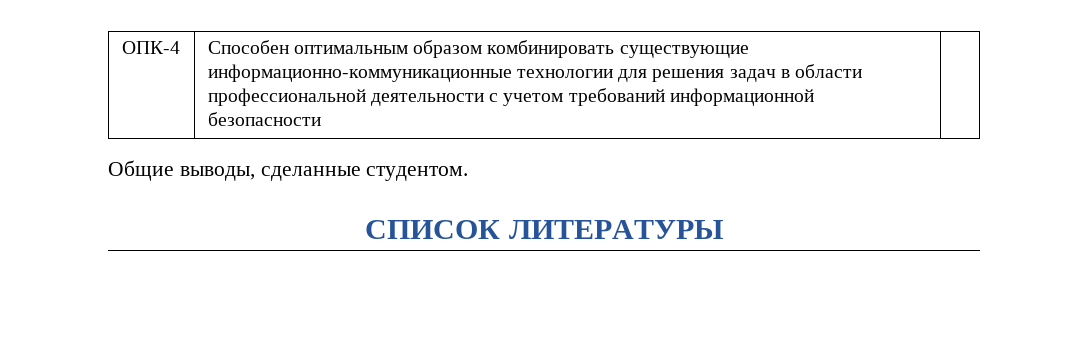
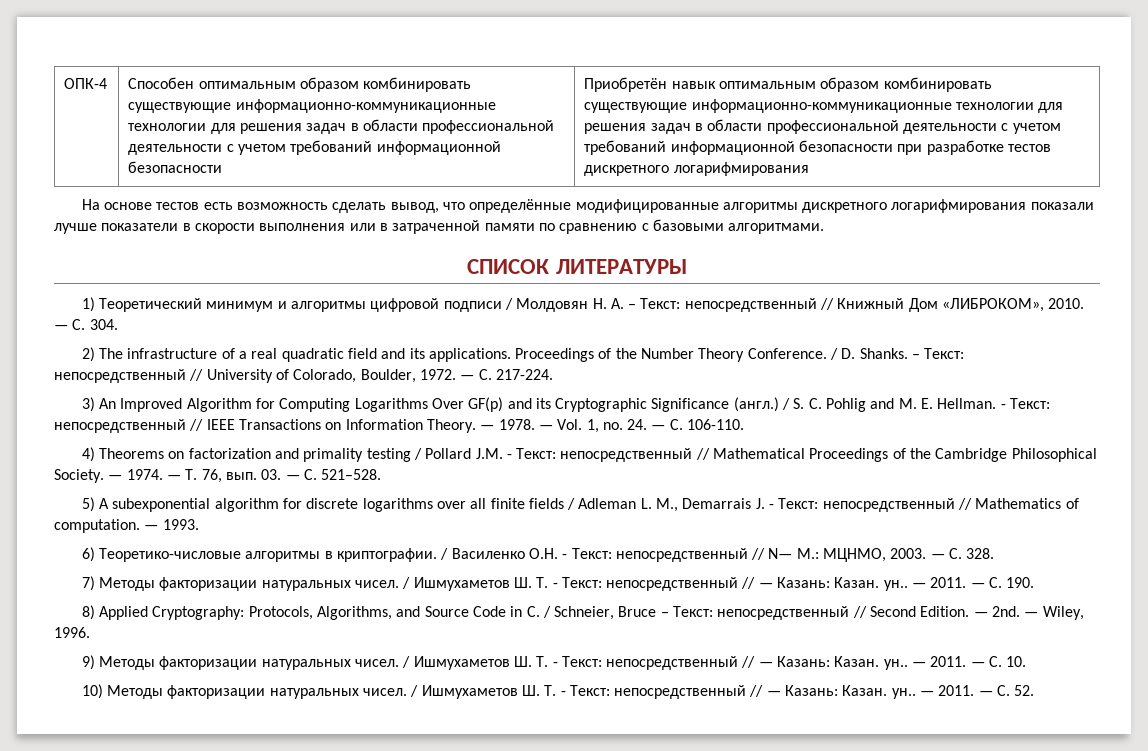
- Общие выводы, сделанные студентом.
+ Приобретён навык оптимальным образом комбинировать существующие информационно-коммуникационные технологии для решения задач в области профессиональной деятельности с учетом требований информационной безопасности при разработке тестов дискретного логарифмирования
+ На основе тестов есть возможность сделать вывод, что определённые модифицированные алгоритмы дискретного логарифмирования показали лучше показатели в скорости выполнения или в затраченной памяти по сравнению с базовыми алгоритмами.
  СПИСОК ЛИТЕРАТУРЫ
+ 1) Теоретический минимум и алгоритмы цифровой подписи / Молдовян Н. А. – Текст: непосредственный // Книжный Дом «ЛИБРОКОМ», 2010. — С. 304.
+ 2) The infrastructure of a real quadratic field and its applications. Proceedings of the Number Theory Conference. / D. Shanks. – Текст: непосредственный // University of Colorado, Boulder, 1972. — С. 217-224.
+ 3) An Improved Algorithm for Computing Logarithms Over GF(p) and its Cryptographic Significance (англ.) / S. C. Pohlig and M. E. Hellman. - Текст: непосредственный // IEEE Transactions on Information Theory. — 1978. — Vol. 1, no. 24. — С. 106-110.
+ 4) Theorems on factorization and primality testing / Pollard J.M. - Текст: непосредственный // Mathematical Proceedings of the Cambridge Philosophical Society. — 1974. — Т. 76, вып. 03. — С. 521–528.
+ 5) A subexponential algorithm for discrete logarithms over all finite fields / Adleman L. M., Demarrais J. - Текст: непосредственный // Mathematics of computation. — 1993.
+ 6) Теоретико-числовые алгоритмы в криптографии. / Василенко О.Н. - Текст: непосредственный // N— М.: МЦНМО, 2003. — C. 328.
+ 7) Методы факторизации натуральных чисел. / Ишмухаметов Ш. Т. - Текст: непосредственный // — Казань: Казан. ун.. — 2011. — C. 190.
+ 8) Applied Cryptography: Protocols, Algorithms, and Source Code in C. / Schneier, Bruce – Текст: непосредственный // Second Edition. — 2nd. — Wiley, 1996.
+ 9) Методы факторизации натуральных чисел. / Ишмухаметов Ш. Т. - Текст: непосредственный // — Казань: Казан. ун.. — 2011. — C. 10.
+ 10) Методы факторизации натуральных чисел. / Ишмухаметов Ш. Т. - Текст: непосредственный // — Казань: Казан. ун.. — 2011. — C. 52.

